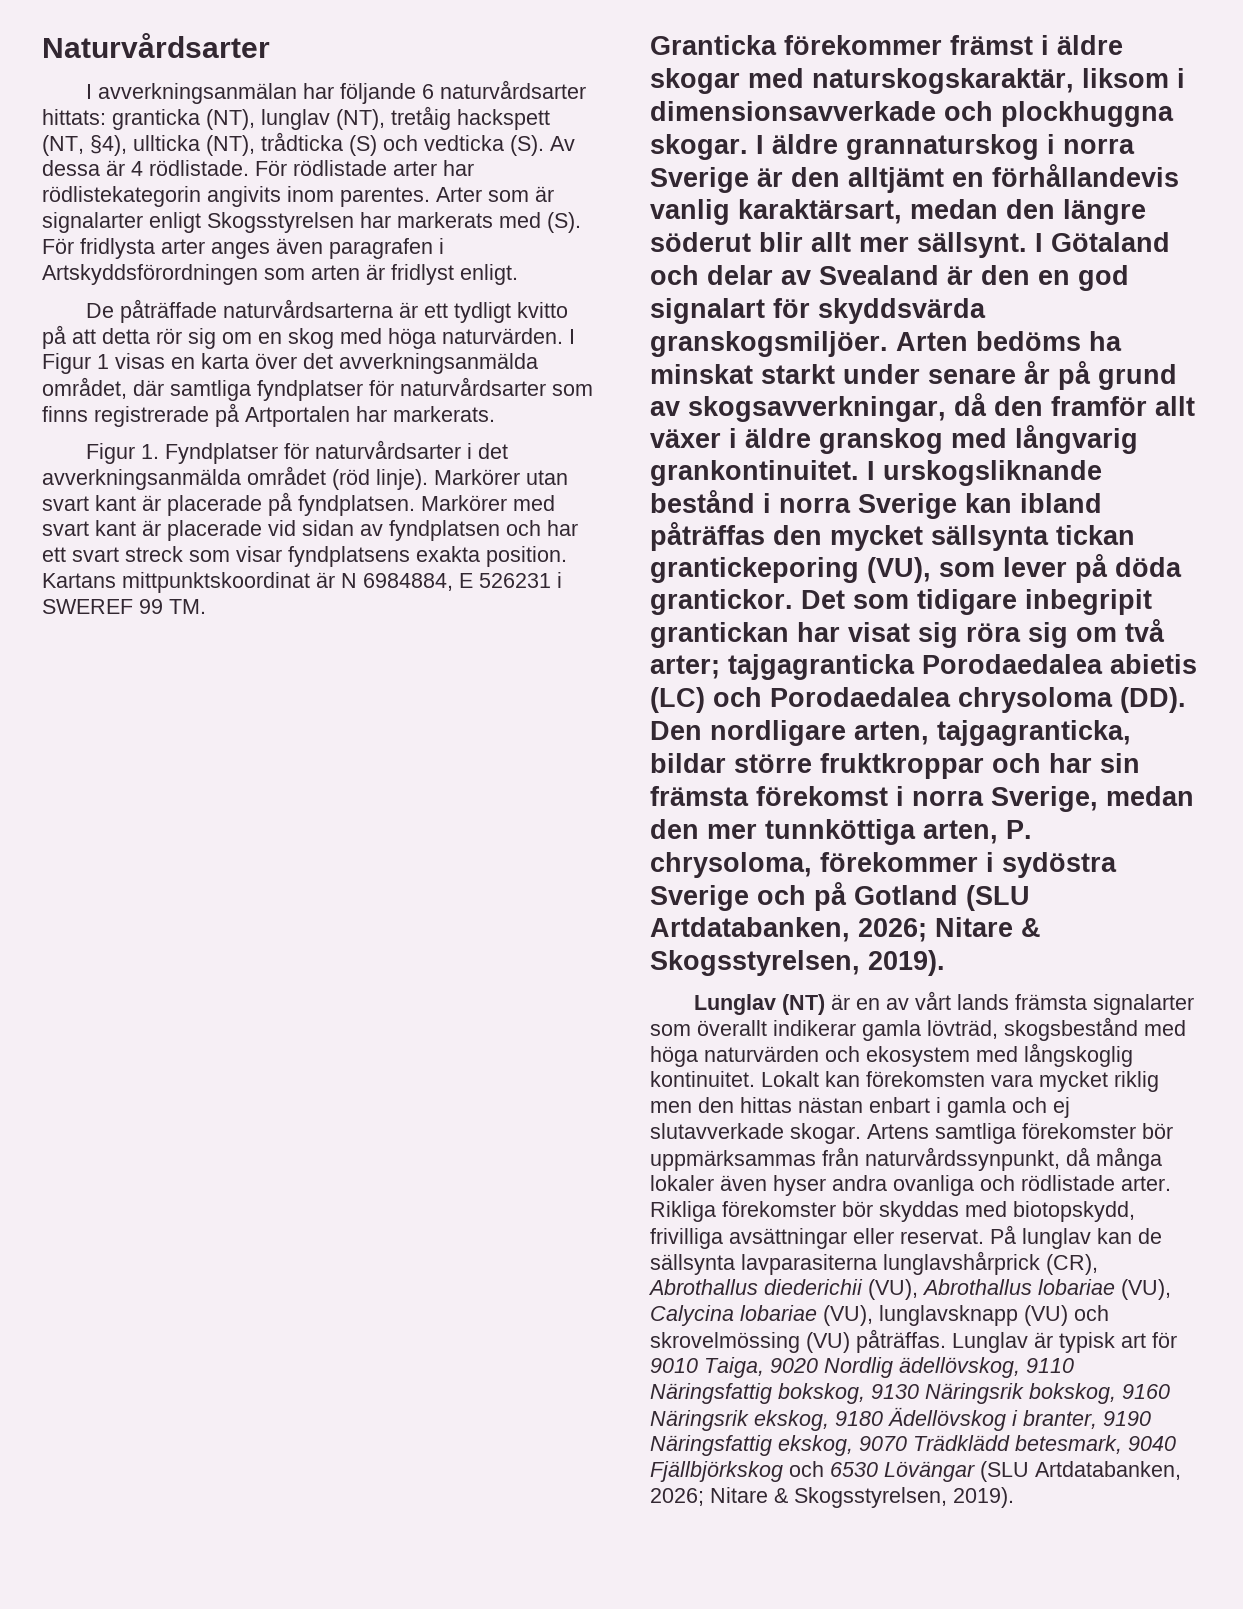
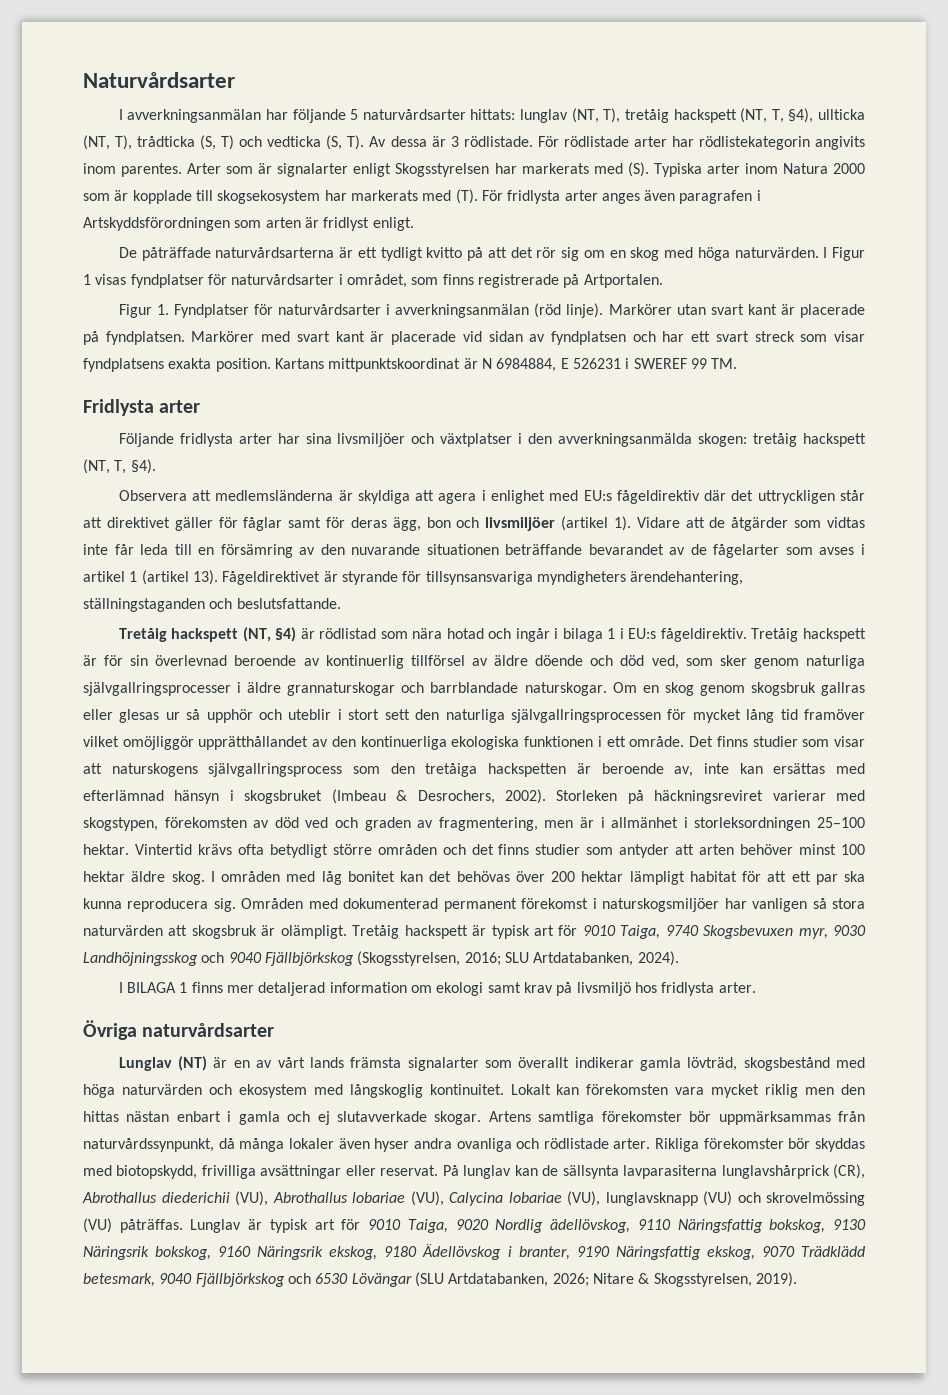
- I avverkningsanmälan har följande 6 naturvårdsarter hittats: granticka (NT), lunglav (NT), tretåig hackspett (NT, §4), ullticka (NT), trådticka (S) och vedticka (S). Av dessa är 4 rödlistade.
+ I avverkningsanmälan har följande 5 naturvårdsarter hittats: lunglav (NT, T), tretåig hackspett (NT, T, §4), ullticka (NT, T), trådticka (S, T) och vedticka (S, T). Av dessa är 3 rödlistade.
- Arter som är signalarter enligt Skogsstyrelsen har markerats med (S). För fridlysta arter anges även paragrafen i Artskyddsförordningen som arten är fridlyst enligt.
+ Arter som är signalarter enligt Skogsstyrelsen har markerats med (S). Typiska arter inom Natura 2000 som är kopplade till skogsekosystem har markerats med (T). För fridlysta arter anges även paragrafen i Artskyddsförordningen som arten är fridlyst enligt.
- De påträffade naturvårdsarterna är ett tydligt kvitto på att detta rör sig om en skog med höga naturvärden.
+ De påträffade naturvårdsarterna är ett tydligt kvitto på att det rör sig om en skog med höga naturvärden.
- I Figur 1 visas en karta över det avverkningsanmälda området, där samtliga fyndplatser för naturvårdsarter som finns registrerade på Artportalen har markerats.
+ I Figur 1 visas fyndplatser för naturvårdsarter i området, som finns registrerade på Artportalen.
- Figur 1. Fyndplatser för naturvårdsarter i det avverkningsanmälda området (röd linje).
+ Figur 1. Fyndplatser för naturvårdsarter i avverkningsanmälan (röd linje).
- Granticka förekommer främst i äldre skogar med naturskogskaraktär, liksom i dimensionsavverkade och plockhuggna skogar. I äldre grannaturskog i norra Sverige är den alltjämt en förhållandevis vanlig karaktärsart, medan den längre söderut blir allt mer sällsynt. I Götaland och delar av Svealand är den en god signalart för skyddsvärda granskogsmiljöer. Arten bedöms ha minskat starkt under senare år på grund av skogsavverkningar, då den framför allt växer i äldre granskog med långvarig grankontinuitet. I urskogsliknande bestånd i norra Sverige kan ibland påträffas den mycket sällsynta tickan grantickeporing (VU), som lever på döda grantickor. Det som tidigare inbegripit grantickan har visat sig röra sig om två arter; tajgagranticka Porodaedalea abietis (LC) och Porodaedalea chrysoloma (DD). Den nordligare arten, tajgagranticka, bildar större fruktkroppar och har sin främsta förekomst i norra Sverige, medan den mer tunnköttiga arten, P. chrysoloma, förekommer i sydöstra Sverige och på Gotland (SLU Artdatabanken, 2026; Nitare & Skogsstyrelsen, 2019).
+ Fridlysta arter
+ Följande fridlysta arter har sina livsmiljöer och växtplatser i den avverkningsanmälda skogen: tretåig hackspett (NT, T, §4).
+ Observera att medlemsländerna är skyldiga att agera i enlighet med EU:s fågeldirektiv där det uttryckligen står att direktivet gäller för fåglar samt för deras ägg, bon och livsmiljöer (artikel 1). Vidare att de åtgärder som vidtas inte får leda till en försämring av den nuvarande situationen beträffande bevarandet av de fågelarter som avses i artikel 1 (artikel 13). Fågeldirektivet är styrande för tillsynsansvariga myndigheters ärendehantering, ställningstaganden och beslutsfattande.
+ Tretåig hackspett (NT, §4) är rödlistad som nära hotad och ingår i bilaga 1 i EU:s fågeldirektiv. Tretåig hackspett är för sin överlevnad beroende av kontinuerlig tillförsel av äldre döende och död ved, som sker genom naturliga självgallringsprocesser i äldre grannaturskogar och barrblandade naturskogar. Om en skog genom skogsbruk gallras eller glesas ur så upphör och uteblir i stort sett den naturliga självgallringsprocessen för mycket lång tid framöver vilket omöjliggör upprätthållandet av den kontinuerliga ekologiska funktionen i ett område. Det finns studier som visar att naturskogens självgallringsprocess som den tretåiga hackspetten är beroende av, inte kan ersättas med efterlämnad hänsyn i skogsbruket (Imbeau & Desrochers, 2002). Storleken på häckningsreviret varierar med skogstypen, förekomsten av död ved och graden av fragmentering, men är i allmänhet i storleksordningen 25–100 hektar. Vintertid krävs ofta betydligt större områden och det finns studier som antyder att arten behöver minst 100 hektar äldre skog. I områden med låg bonitet kan det behövas över 200 hektar lämpligt habitat för att ett par ska kunna reproducera sig. Områden med dokumenterad permanent förekomst i naturskogsmiljöer har vanligen så stora naturvärden att skogsbruk är olämpligt. Tretåig hackspett är typisk art för 9010 Taiga, 9740 Skogsbevuxen myr, 9030 Landhöjningsskog och 9040 Fjällbjörkskog (Skogsstyrelsen, 2016; SLU Artdatabanken, 2024).
+ I BILAGA 1 finns mer detaljerad information om ekologi samt krav på livsmiljö hos fridlysta arter.
+ Övriga naturvårdsarter

